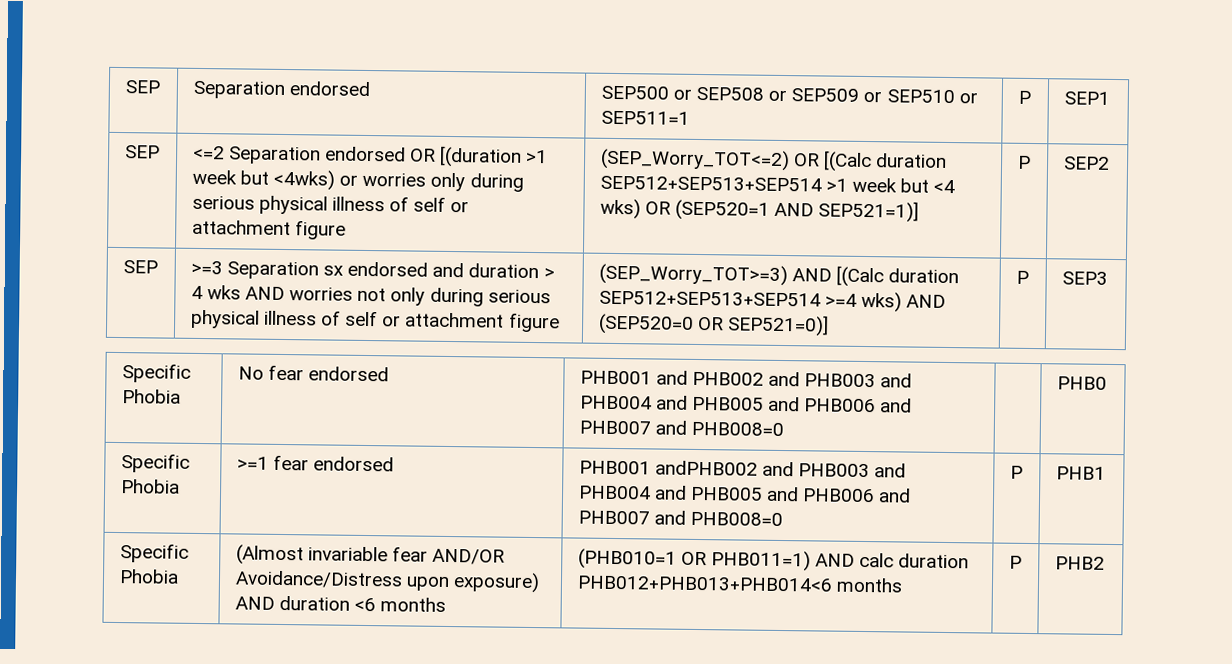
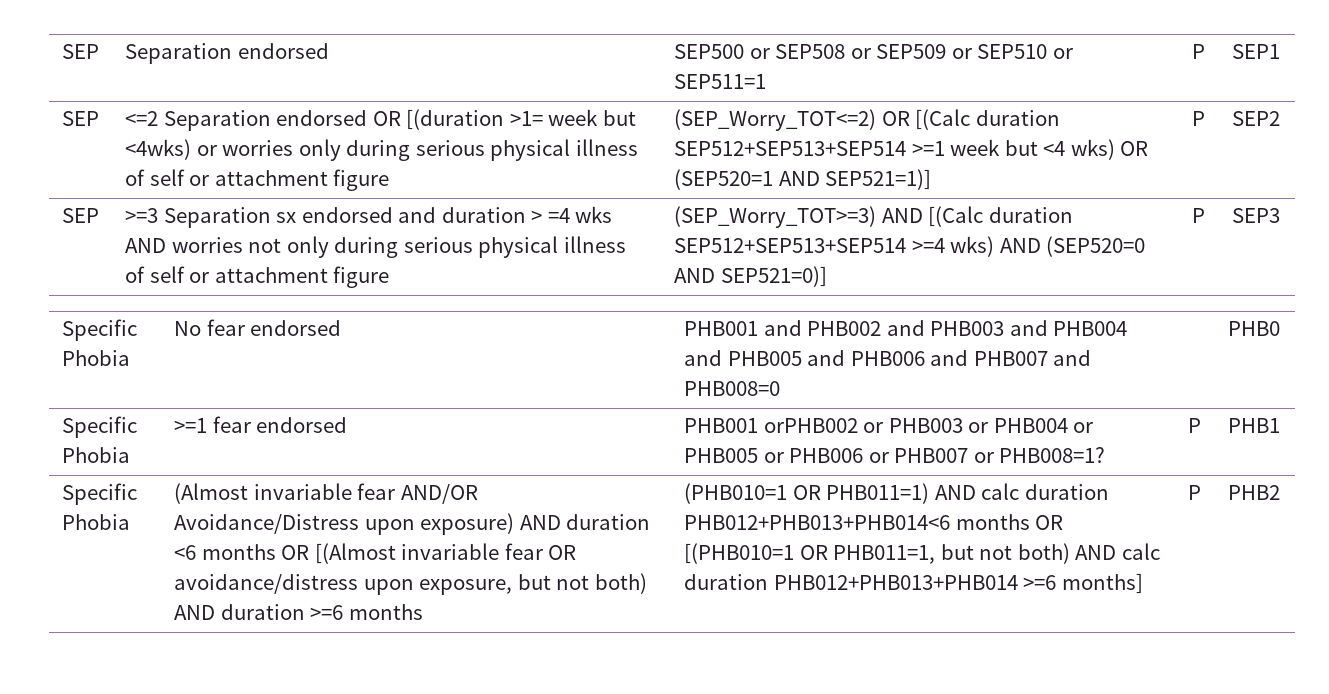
- SEP | <=2 Separation endorsed OR [(duration >1 week but <4wks) or worries only during serious physical illness of self or attachment figure | (SEP_Worry_TOT<=2) OR [(Calc duration SEP512+SEP513+SEP514 >1 week but <4 wks) OR (SEP520=1 AND SEP521=1)] | P | SEP2
+ SEP | <=2 Separation endorsed OR [(duration >1= week but <4wks) or worries only during serious physical illness of self or attachment figure | (SEP_Worry_TOT<=2) OR [(Calc duration SEP512+SEP513+SEP514 >=1 week but <4 wks) OR (SEP520=1 AND SEP521=1)] | P | SEP2
- SEP | >=3 Separation sx endorsed and duration > 4 wks AND worries not only during serious physical illness of self or attachment figure | (SEP_Worry_TOT>=3) AND [(Calc duration SEP512+SEP513+SEP514 >=4 wks) AND (SEP520=0 OR SEP521=0)] | P | SEP3
+ SEP | >=3 Separation sx endorsed and duration > =4 wks AND worries not only during serious physical illness of self or attachment figure | (SEP_Worry_TOT>=3) AND [(Calc duration SEP512+SEP513+SEP514 >=4 wks) AND (SEP520=0 AND SEP521=0)] | P | SEP3
- Specific Phobia | >=1 fear endorsed | PHB001 andPHB002 and PHB003 and PHB004 and PHB005 and PHB006 and PHB007 and PHB008=0 | P | PHB1
+ Specific Phobia | >=1 fear endorsed | PHB001 orPHB002 or PHB003 or PHB004 or PHB005 or PHB006 or PHB007 or PHB008=1? | P | PHB1
- (Almost invariable fear AND/OR Avoidance/Distress upon exposure) AND duration <6 months
+ (Almost invariable fear AND/OR Avoidance/Distress upon exposure) AND duration <6 months OR [(Almost invariable fear OR avoidance/distress upon exposure, but not both) AND duration >=6 months
- (PHB010=1 OR PHB011=1) AND calc duration PHB012+PHB013+PHB014<6 months
+ (PHB010=1 OR PHB011=1) AND calc duration PHB012+PHB013+PHB014<6 months OR [(PHB010=1 OR PHB011=1, but not both) AND calc duration PHB012+PHB013+PHB014 >=6 months]

